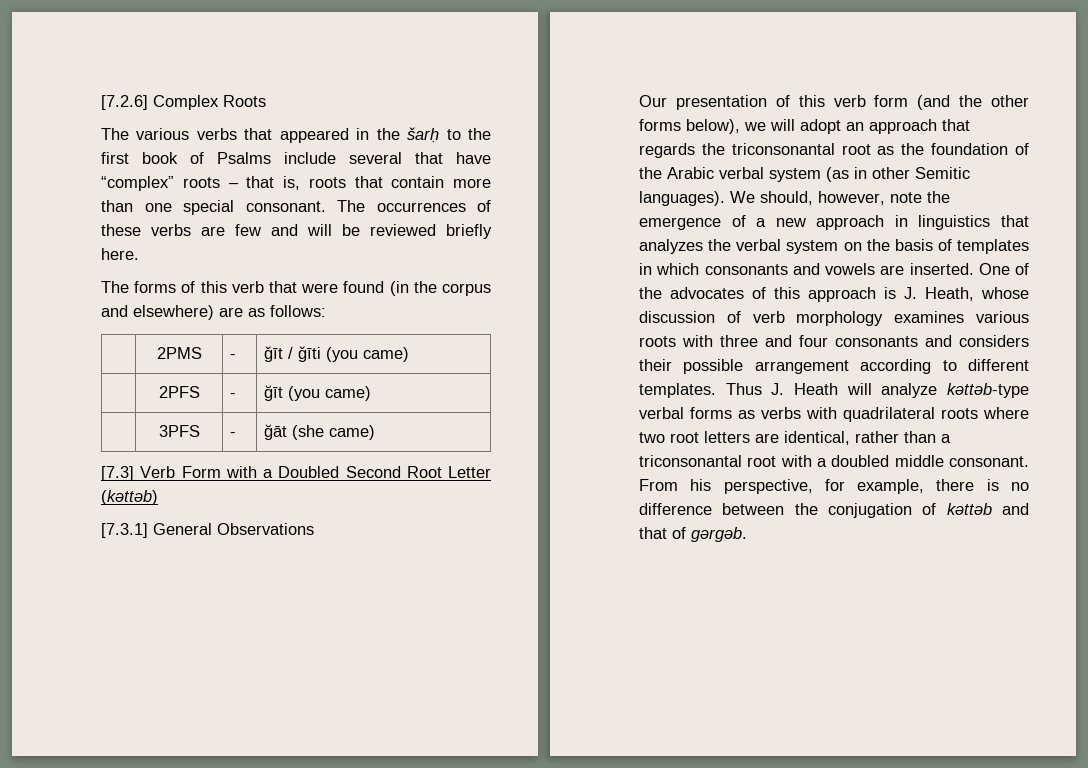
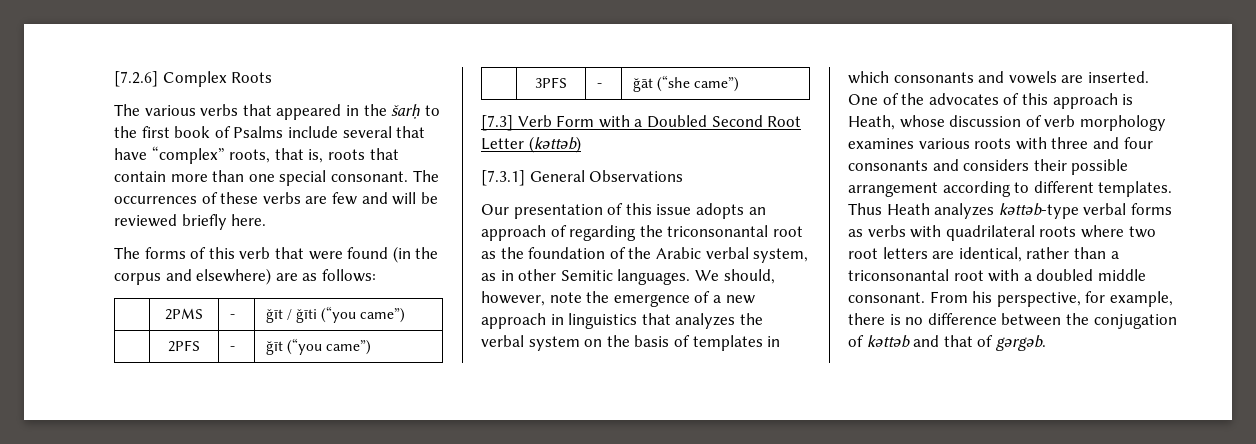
- The various verbs that appeared in the šarḥ to the first book of Psalms include several that have “complex” roots – that is, roots that contain more than one special consonant.
+ The various verbs that appeared in the šarḥ to the first book of Psalms include several that have “complex” roots, that is, roots that contain more than one special consonant.
- | 2PMS | - | ǧīt / ǧīti (you came)
+ | 2PMS | - | ǧīt / ǧīti (“you came”)
- | 2PFS | - | ğīt (you came)
+ | 2PFS | - | ğīt (“you came”)
- | 3PFS | - | ğāt (she came)
+ | 3PFS | - | ğāt (“she came”)
- Our presentation of this verb form (and the other forms below), we will adopt an approach that regards the triconsonantal root as the foundation of the Arabic verbal system (as in other Semitic languages).
+ Our presentation of this issue adopts an approach of regarding the triconsonantal root as the foundation of the Arabic verbal system, as in other Semitic languages.
- One of the advocates of this approach is J. Heath, whose discussion of verb morphology examines various roots with three and four consonants and considers their possible arrangement according to different templates.
+ One of the advocates of this approach is Heath, whose discussion of verb morphology examines various roots with three and four consonants and considers their possible arrangement according to different templates.
- Thus J. Heath will analyze kǝttǝb-type verbal forms as verbs with quadrilateral roots where two root letters are identical, rather than a triconsonantal root with a doubled middle consonant.
+ Thus Heath analyzes kǝttǝb-type verbal forms as verbs with quadrilateral roots where two root letters are identical, rather than a triconsonantal root with a doubled middle consonant.

